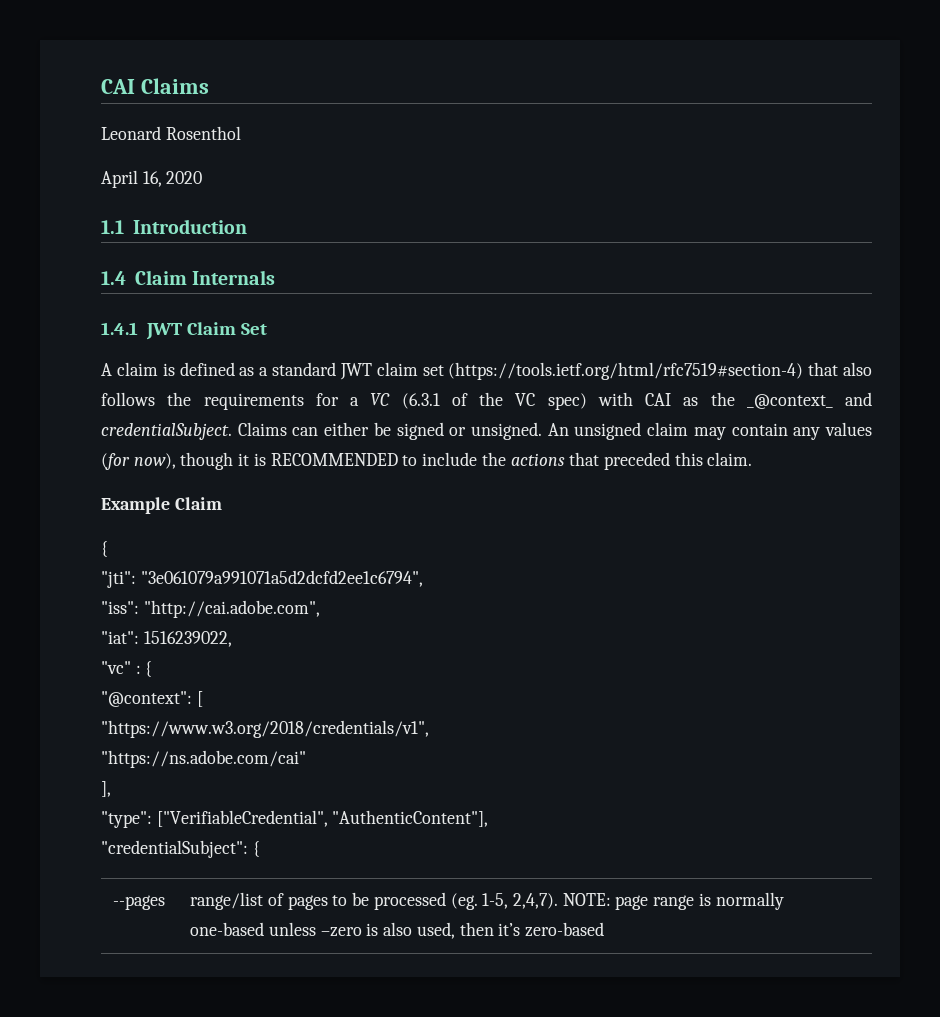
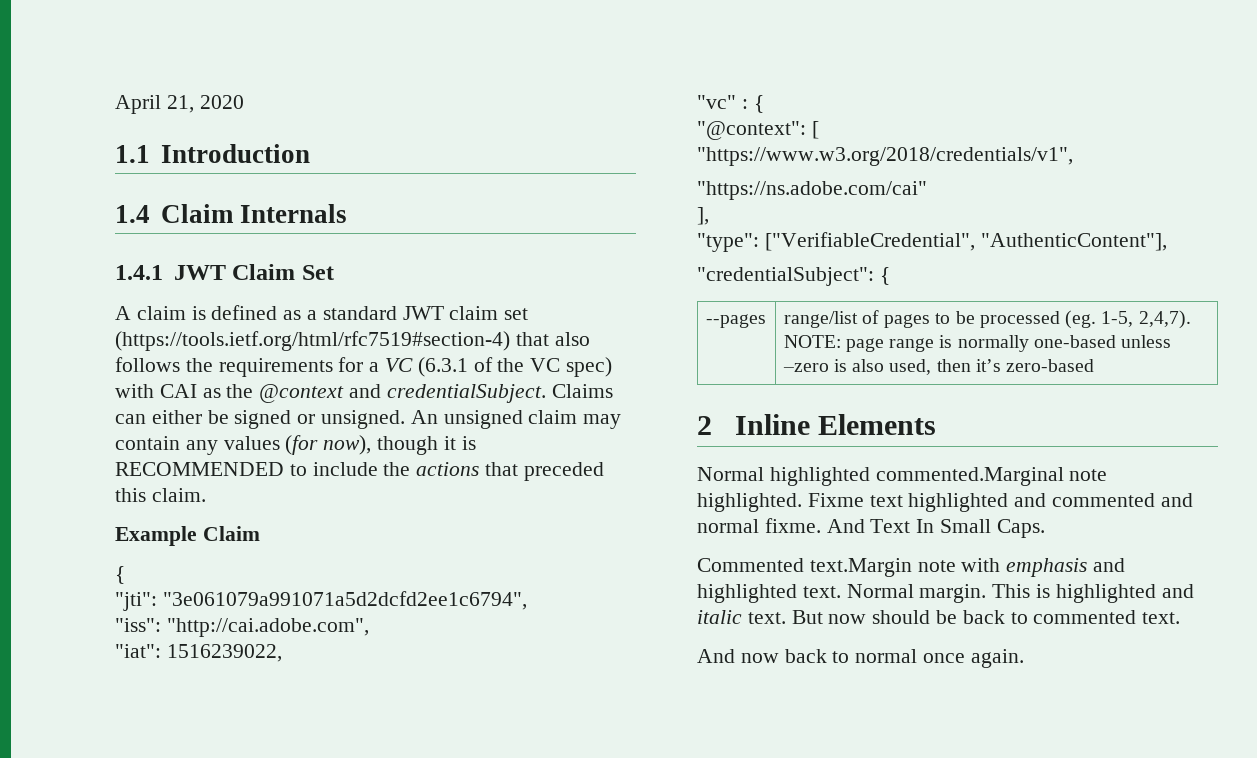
- CAI Claims
- Leonard Rosenthol
- April 16, 2020
+ April 21, 2020
- A claim is defined as a standard JWT claim set (https://tools.ietf.org/html/rfc7519#section-4) that also follows the requirements for a VC (6.3.1 of the VC spec) with CAI as the _@context_ and credentialSubject.
+ A claim is defined as a standard JWT claim set (https://tools.ietf.org/html/rfc7519#section-4) that also follows the requirements for a VC (6.3.1 of the VC spec) with CAI as the @context and credentialSubject.
+ 2 Inline Elements
+ Normal highlighted commented.Marginal note highlighted. Fixme text highlighted and commented and normal fixme. And Text In Small Caps.
+ Commented text.Margin note with emphasis and highlighted text. Normal margin. This is highlighted and italic text. But now should be back to commented text.
+ And now back to normal once again.

